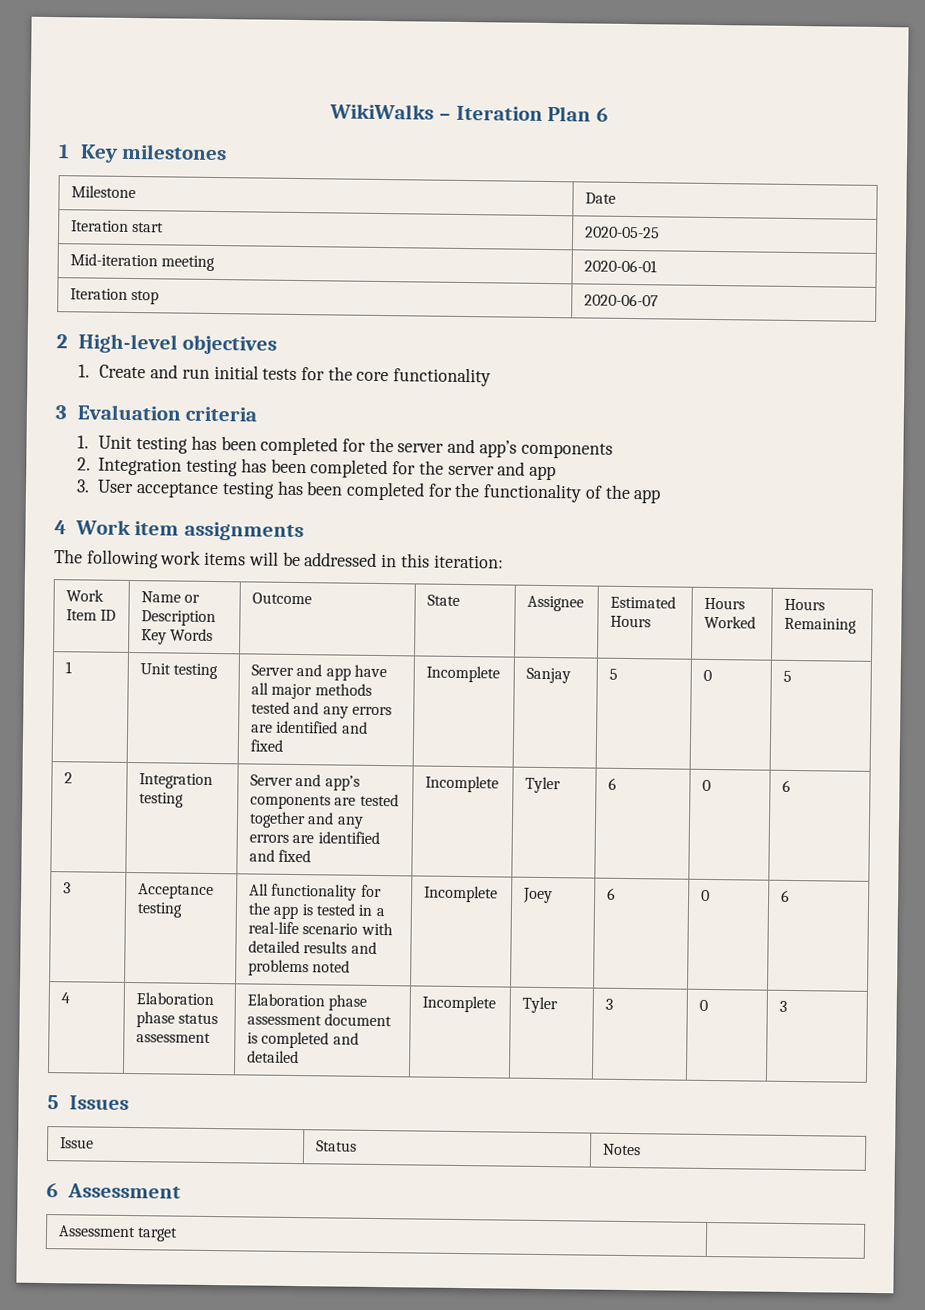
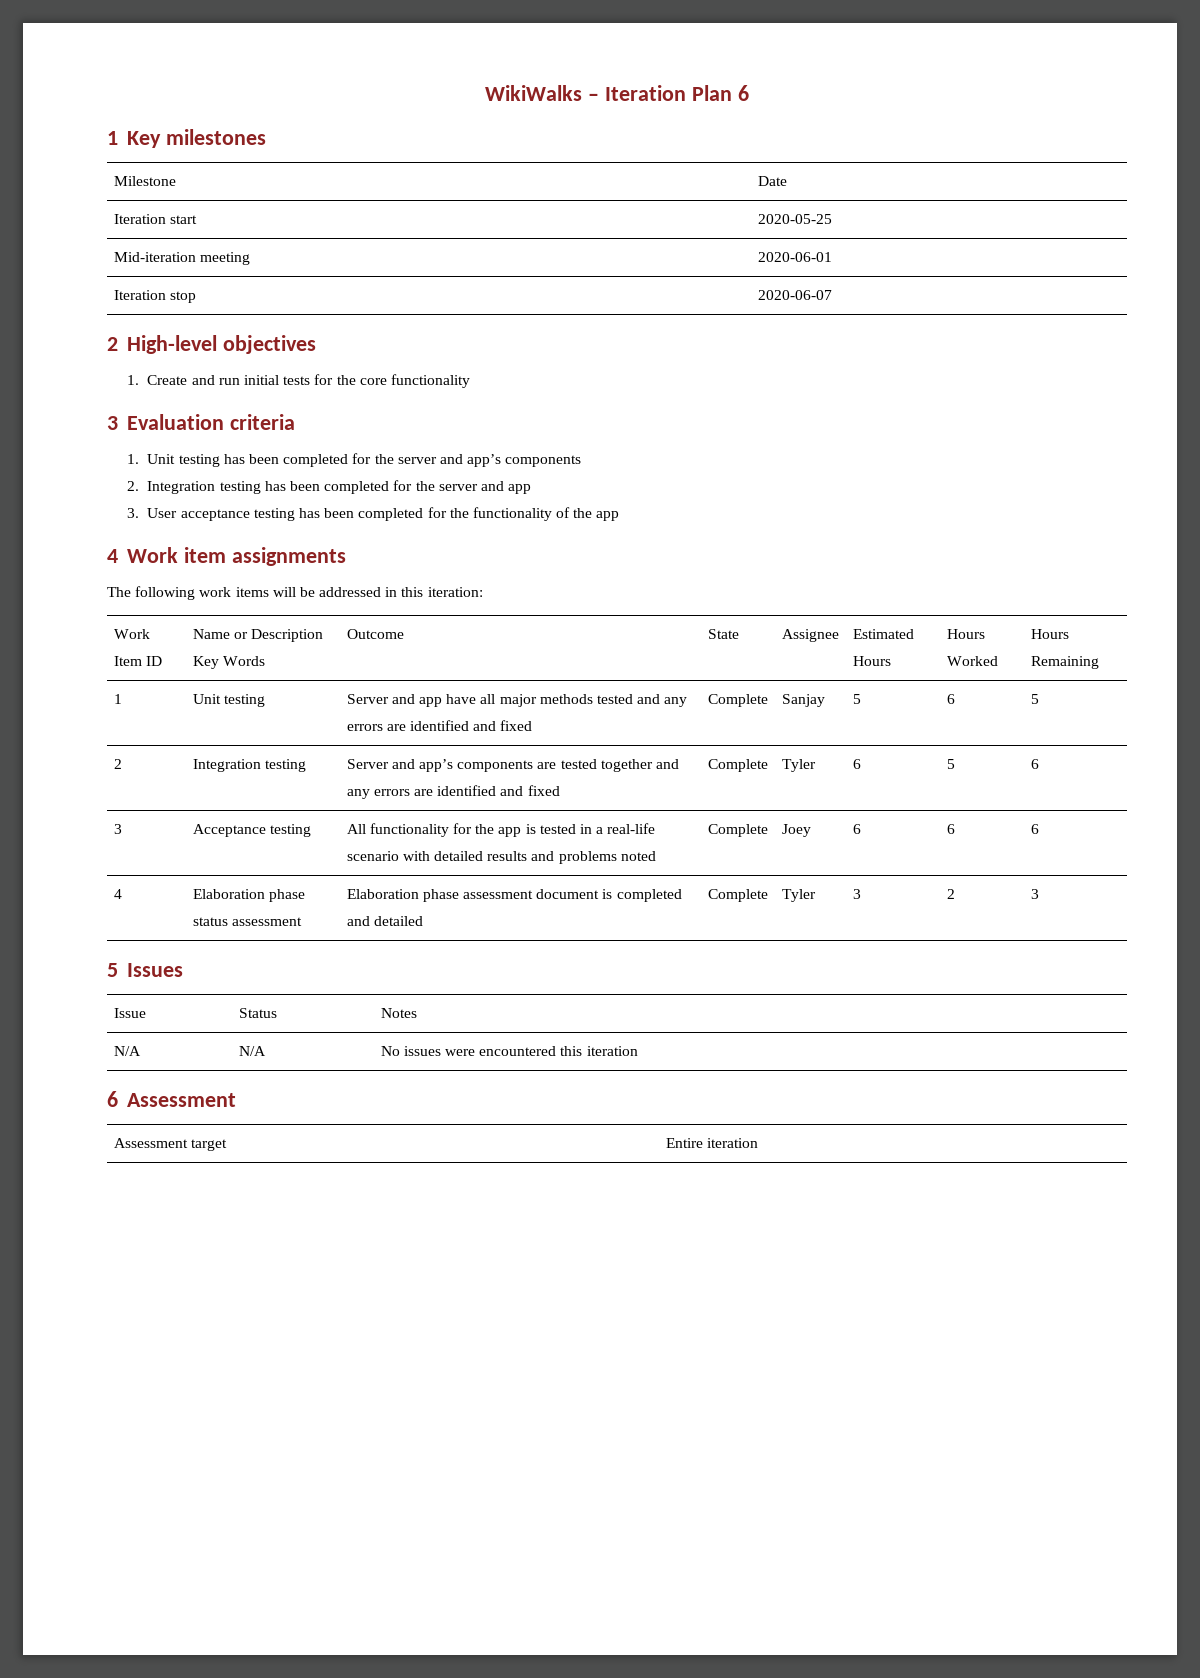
- 1 | Unit testing | Server and app have all major methods tested and any errors are identified and fixed | Incomplete | Sanjay | 5 | 0 | 5
+ 1 | Unit testing | Server and app have all major methods tested and any errors are identified and fixed | Complete | Sanjay | 5 | 6 | 5
- 2 | Integration testing | Server and app’s components are tested together and any errors are identified and fixed | Incomplete | Tyler | 6 | 0 | 6
+ 2 | Integration testing | Server and app’s components are tested together and any errors are identified and fixed | Complete | Tyler | 6 | 5 | 6
- 3 | Acceptance testing | All functionality for the app is tested in a real-life scenario with detailed results and problems noted | Incomplete | Joey | 6 | 0 | 6
+ 3 | Acceptance testing | All functionality for the app is tested in a real-life scenario with detailed results and problems noted | Complete | Joey | 6 | 6 | 6
- 4 | Elaboration phase status assessment | Elaboration phase assessment document is completed and detailed | Incomplete | Tyler | 3 | 0 | 3
+ 4 | Elaboration phase status assessment | Elaboration phase assessment document is completed and detailed | Complete | Tyler | 3 | 2 | 3
+ N/A | N/A | No issues were encountered this iteration
- Assessment target |
+ Assessment target | Entire iteration

